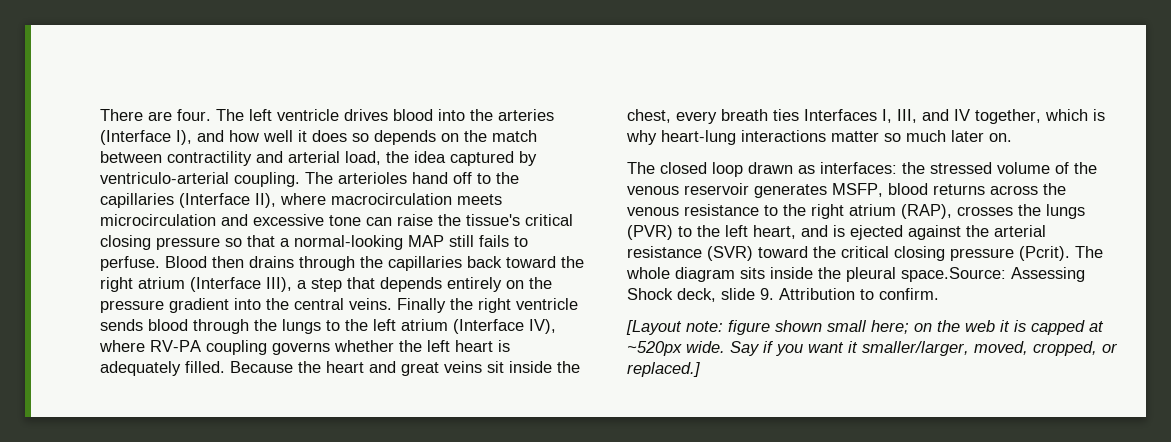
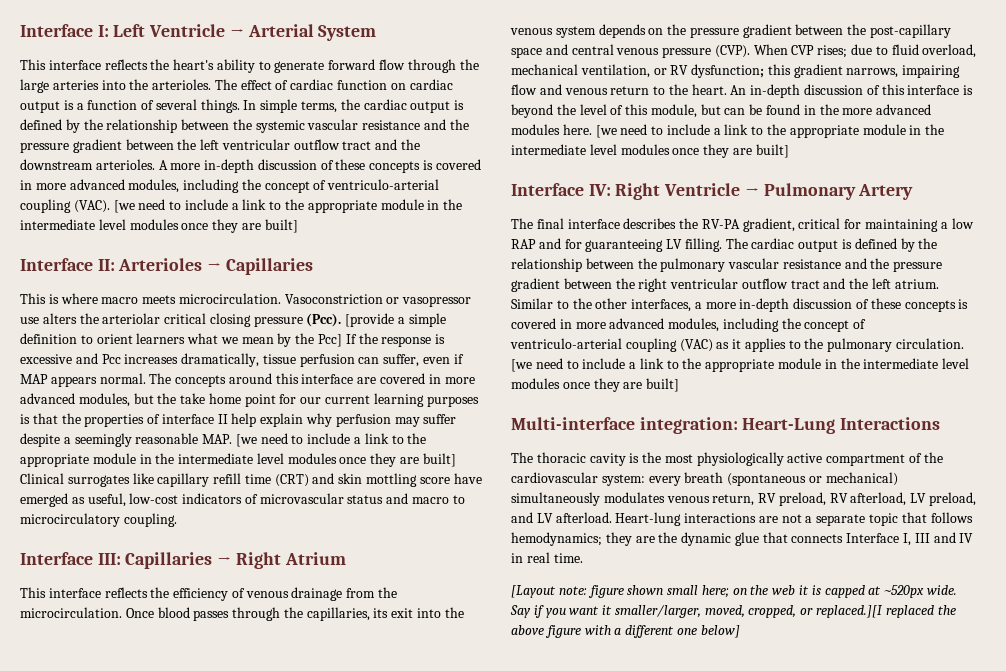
- There are four. The left ventricle drives blood into the arteries (Interface I), and how well it does so depends on the match between contractility and arterial load, the idea captured by ventriculo-arterial coupling. The arterioles hand off to the capillaries (Interface II), where macrocirculation meets microcirculation and excessive tone can raise the tissue's critical closing pressure so that a normal-looking MAP still fails to perfuse. Blood then drains through the capillaries back toward the right atrium (Interface III), a step that depends entirely on the pressure gradient into the central veins. Finally the right ventricle sends blood through the lungs to the left atrium (Interface IV), where RV-PA coupling governs whether the left heart is adequately filled. Because the heart and great veins sit inside the chest, every breath ties Interfaces I, III, and IV together, which is why heart-lung interactions matter so much later on.
- The closed loop drawn as interfaces: the stressed volume of the venous reservoir generates MSFP, blood returns across the venous resistance to the right atrium (RAP), crosses the lungs (PVR) to the left heart, and is ejected against the arterial resistance (SVR) toward the critical closing pressure (Pcrit). The whole diagram sits inside the pleural space.Source: Assessing Shock deck, slide 9. Attribution to confirm.
+ Interface I: Left Ventricle → Arterial System
+ This interface reflects the heart's ability to generate forward flow through the large arteries into the arterioles. The effect of cardiac function on cardiac output is a function of several things. In simple terms, the cardiac output is defined by the relationship between the systemic vascular resistance and the pressure gradient between the left ventricular outflow tract and the downstream arterioles. A more in-depth discussion of these concepts is covered in more advanced modules, including the concept of ventriculo-arterial coupling (VAC). [we need to include a link to the appropriate module in the intermediate level modules once they are built]
+ Interface II: Arterioles → Capillaries
+ This is where macro meets microcirculation. Vasoconstriction or vasopressor use alters the arteriolar critical closing pressure (Pcc). [provide a simple definition to orient learners what we mean by the Pcc] If the response is excessive and Pcc increases dramatically, tissue perfusion can suffer, even if MAP appears normal. The concepts around this interface are covered in more advanced modules, but the take home point for our current learning purposes is that the properties of interface II help explain why perfusion may suffer despite a seemingly reasonable MAP. [we need to include a link to the appropriate module in the intermediate level modules once they are built] Clinical surrogates like capillary refill time (CRT) and skin mottling score have emerged as useful, low-cost indicators of microvascular status and macro to microcirculatory coupling.
+ Interface III: Capillaries → Right Atrium
+ This interface reflects the efficiency of venous drainage from the microcirculation. Once blood passes through the capillaries, its exit into the venous system depends on the pressure gradient between the post-capillary space and central venous pressure (CVP). When CVP rises; due to fluid overload, mechanical ventilation, or RV dysfunction; this gradient narrows, impairing flow and venous return to the heart. An in-depth discussion of this interface is beyond the level of this module, but can be found in the more advanced modules here. [we need to include a link to the appropriate module in the intermediate level modules once they are built]
+ Interface IV: Right Ventricle → Pulmonary Artery
+ The final interface describes the RV-PA gradient, critical for maintaining a low RAP and for guaranteeing LV filling. The cardiac output is defined by the relationship between the pulmonary vascular resistance and the pressure gradient between the right ventricular outflow tract and the left atrium. Similar to the other interfaces, a more in-depth discussion of these concepts is covered in more advanced modules, including the concept of ventriculo-arterial coupling (VAC) as it applies to the pulmonary circulation. [we need to include a link to the appropriate module in the intermediate level modules once they are built]
+ Multi-interface integration: Heart-Lung Interactions
+ The thoracic cavity is the most physiologically active compartment of the cardiovascular system: every breath (spontaneous or mechanical) simultaneously modulates venous return, RV preload, RV afterload, LV preload, and LV afterload. Heart-lung interactions are not a separate topic that follows hemodynamics; they are the dynamic glue that connects Interface I, III and IV in real time.
- Say if you want it smaller/larger, moved, cropped, or replaced.]
+ Say if you want it smaller/larger, moved, cropped, or replaced.][I replaced the above figure with a different one below]

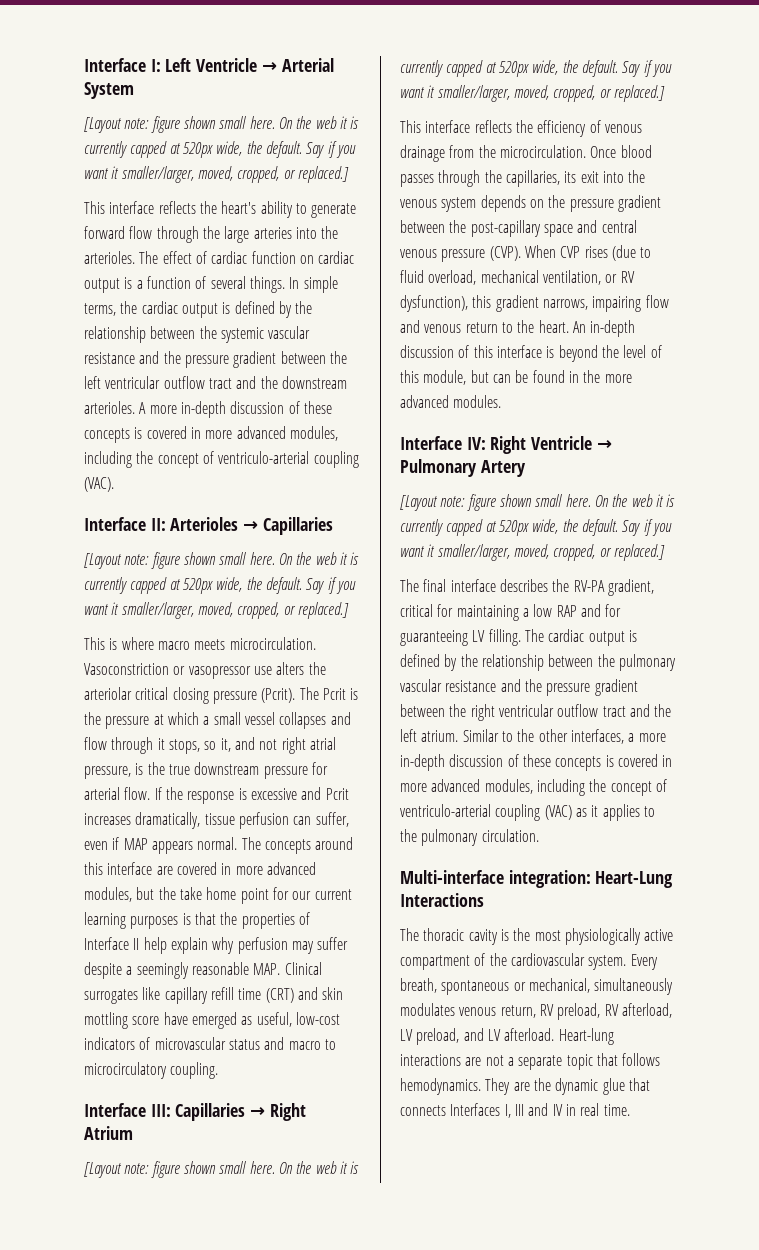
  Interface I: Left Ventricle → Arterial System
+ [Layout note: figure shown small here. On the web it is currently capped at 520px wide, the default. Say if you want it smaller/larger, moved, cropped, or replaced.]
- A more in-depth discussion of these concepts is covered in more advanced modules, including the concept of ventriculo-arterial coupling (VAC). [we need to include a link to the appropriate module in the intermediate level modules once they are built]
+ A more in-depth discussion of these concepts is covered in more advanced modules, including the concept of ventriculo-arterial coupling (VAC).
  Interface II: Arterioles → Capillaries
+ [Layout note: figure shown small here. On the web it is currently capped at 520px wide, the default. Say if you want it smaller/larger, moved, cropped, or replaced.]
- Vasoconstriction or vasopressor use alters the arteriolar critical closing pressure (Pcc). [provide a simple definition to orient learners what we mean by the Pcc] If the response is excessive and Pcc increases dramatically, tissue perfusion can suffer, even if MAP appears normal.
+ Vasoconstriction or vasopressor use alters the arteriolar critical closing pressure (Pcrit). The Pcrit is the pressure at which a small vessel collapses and flow through it stops, so it, and not right atrial pressure, is the true downstream pressure for arterial flow. If the response is excessive and Pcrit increases dramatically, tissue perfusion can suffer, even if MAP appears normal.
- The concepts around this interface are covered in more advanced modules, but the take home point for our current learning purposes is that the properties of interface II help explain why perfusion may suffer despite a seemingly reasonable MAP. [we need to include a link to the appropriate module in the intermediate level modules once they are built] Clinical surrogates like capillary refill time (CRT) and skin mottling score have emerged as useful, low-cost indicators of microvascular status and macro to microcirculatory coupling.
+ The concepts around this interface are covered in more advanced modules, but the take home point for our current learning purposes is that the properties of Interface II help explain why perfusion may suffer despite a seemingly reasonable MAP. Clinical surrogates like capillary refill time (CRT) and skin mottling score have emerged as useful, low-cost indicators of microvascular status and macro to microcirculatory coupling.
  Interface III: Capillaries → Right Atrium
+ [Layout note: figure shown small here. On the web it is currently capped at 520px wide, the default. Say if you want it smaller/larger, moved, cropped, or replaced.]
- When CVP rises; due to fluid overload, mechanical ventilation, or RV dysfunction; this gradient narrows, impairing flow and venous return to the heart.
+ When CVP rises (due to fluid overload, mechanical ventilation, or RV dysfunction), this gradient narrows, impairing flow and venous return to the heart.
- An in-depth discussion of this interface is beyond the level of this module, but can be found in the more advanced modules here. [we need to include a link to the appropriate module in the intermediate level modules once they are built]
+ An in-depth discussion of this interface is beyond the level of this module, but can be found in the more advanced modules.
  Interface IV: Right Ventricle → Pulmonary Artery
+ [Layout note: figure shown small here. On the web it is currently capped at 520px wide, the default. Say if you want it smaller/larger, moved, cropped, or replaced.]
- Similar to the other interfaces, a more in-depth discussion of these concepts is covered in more advanced modules, including the concept of ventriculo-arterial coupling (VAC) as it applies to the pulmonary circulation. [we need to include a link to the appropriate module in the intermediate level modules once they are built]
+ Similar to the other interfaces, a more in-depth discussion of these concepts is covered in more advanced modules, including the concept of ventriculo-arterial coupling (VAC) as it applies to the pulmonary circulation.
- The thoracic cavity is the most physiologically active compartment of the cardiovascular system: every breath (spontaneous or mechanical) simultaneously modulates venous return, RV preload, RV afterload, LV preload, and LV afterload.
+ The thoracic cavity is the most physiologically active compartment of the cardiovascular system. Every breath, spontaneous or mechanical, simultaneously modulates venous return, RV preload, RV afterload, LV preload, and LV afterload.
- Heart-lung interactions are not a separate topic that follows hemodynamics; they are the dynamic glue that connects Interface I, III and IV in real time.
+ Heart-lung interactions are not a separate topic that follows hemodynamics. They are the dynamic glue that connects Interfaces I, III and IV in real time.
- [Layout note: figure shown small here; on the web it is capped at ~520px wide. Say if you want it smaller/larger, moved, cropped, or replaced.][I replaced the above figure with a different one below]

